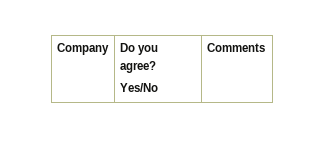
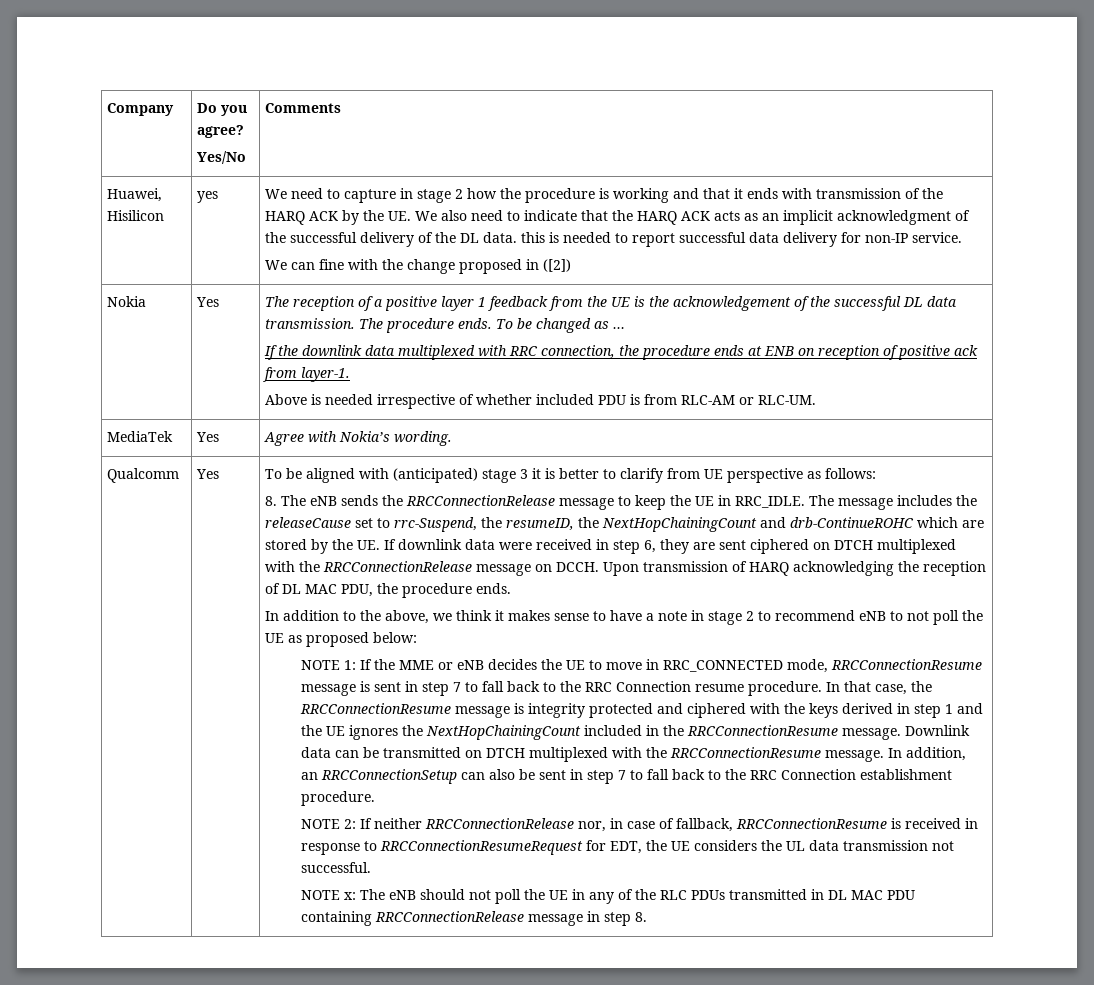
+ Huawei, Hisilicon | yes | We need to capture in stage 2 how the procedure is working and that it ends with transmission of the HARQ ACK by the UE. We also need to indicate that the HARQ ACK acts as an implicit acknowledgment of the successful delivery of the DL data. this is needed to report successful data delivery for non-IP service.
+ We can fine with the change proposed in ([2])
+ Nokia | Yes | The reception of a positive layer 1 feedback from the UE is the acknowledgement of the successful DL data transmission. The procedure ends. To be changed as …
+ If the downlink data multiplexed with RRC connection, the procedure ends at ENB on reception of positive ack from layer-1.
+ Above is needed irrespective of whether included PDU is from RLC-AM or RLC-UM.
+ MediaTek | Yes | Agree with Nokia’s wording.
+ Qualcomm | Yes | To be aligned with (anticipated) stage 3 it is better to clarify from UE perspective as follows:
+ 8. The eNB sends the RRCConnectionRelease message to keep the UE in RRC_IDLE. The message includes the releaseCause set to rrc-Suspend, the resumeID, the NextHopChainingCount and drb-ContinueROHC which are stored by the UE. If downlink data were received in step 6, they are sent ciphered on DTCH multiplexed with the RRCConnectionRelease message on DCCH. Upon transmission of HARQ acknowledging the reception of DL MAC PDU, the procedure ends.
+ In addition to the above, we think it makes sense to have a note in stage 2 to recommend eNB to not poll the UE as proposed below:
+ NOTE 1: If the MME or eNB decides the UE to move in RRC_CONNECTED mode, RRCConnectionResume message is sent in step 7 to fall back to the RRC Connection resume procedure. In that case, the RRCConnectionResume message is integrity protected and ciphered with the keys derived in step 1 and the UE ignores the NextHopChainingCount included in the RRCConnectionResume message. Downlink data can be transmitted on DTCH multiplexed with the RRCConnectionResume message. In addition, an RRCConnectionSetup can also be sent in step 7 to fall back to the RRC Connection establishment procedure.
+ NOTE 2: If neither RRCConnectionRelease nor, in case of fallback, RRCConnectionResume is received in response to RRCConnectionResumeRequest for EDT, the UE considers the UL data transmission not successful.
+ NOTE x: The eNB should not poll the UE in any of the RLC PDUs transmitted in DL MAC PDU containing RRCConnectionRelease message in step 8.

